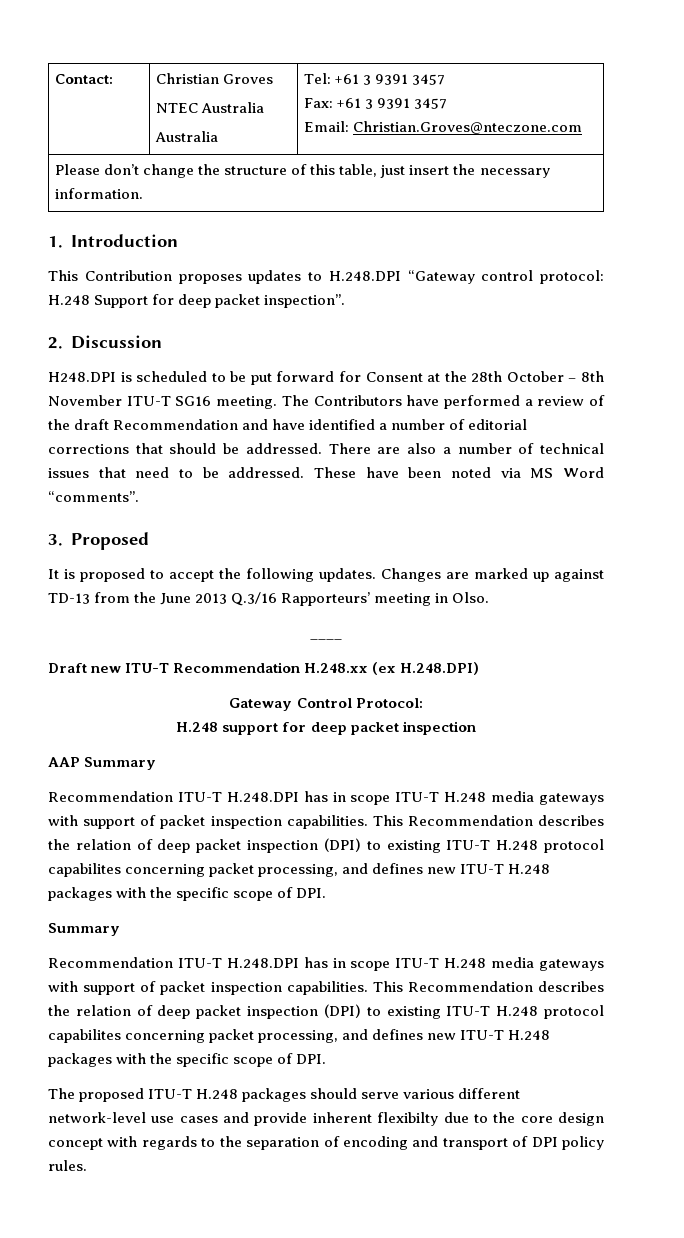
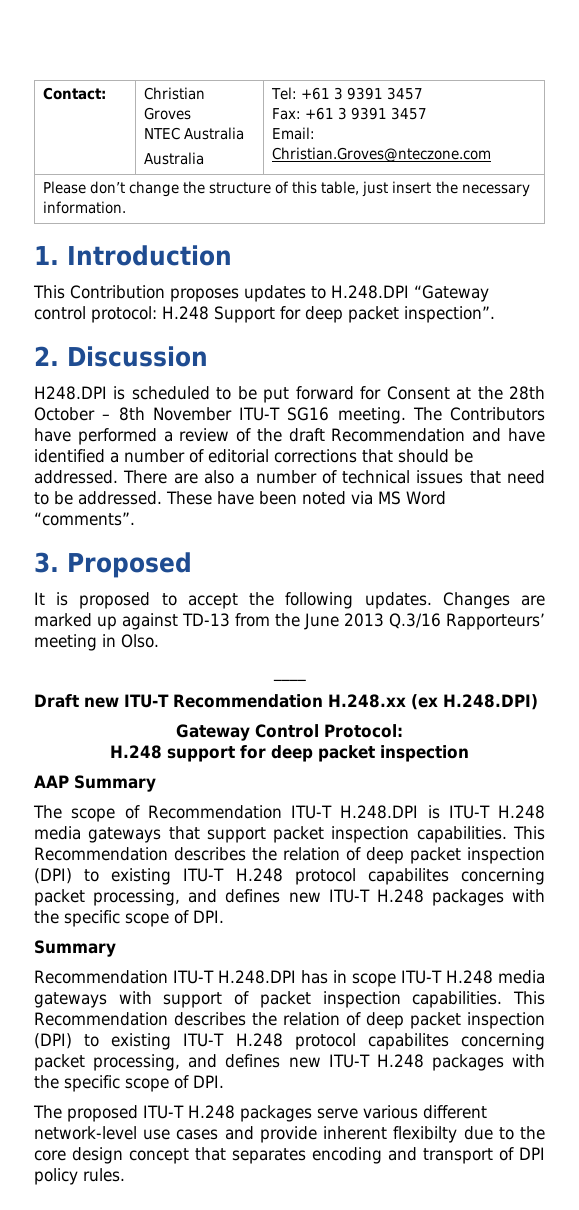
  AAP Summary
- Recommendation ITU-T H.248.DPI has in scope ITU-T H.248 media gateways with support of packet inspection capabilities.
+ The scope of Recommendation ITU-T H.248.DPI is ITU-T H.248 media gateways that support packet inspection capabilities.
- The proposed ITU-T H.248 packages should serve various different network-level use cases and provide inherent flexibilty due to the core design concept with regards to the separation of encoding and transport of DPI policy rules.
+ The proposed ITU-T H.248 packages serve various different network-level use cases and provide inherent flexibilty due to the core design concept that separates encoding and transport of DPI policy rules.

